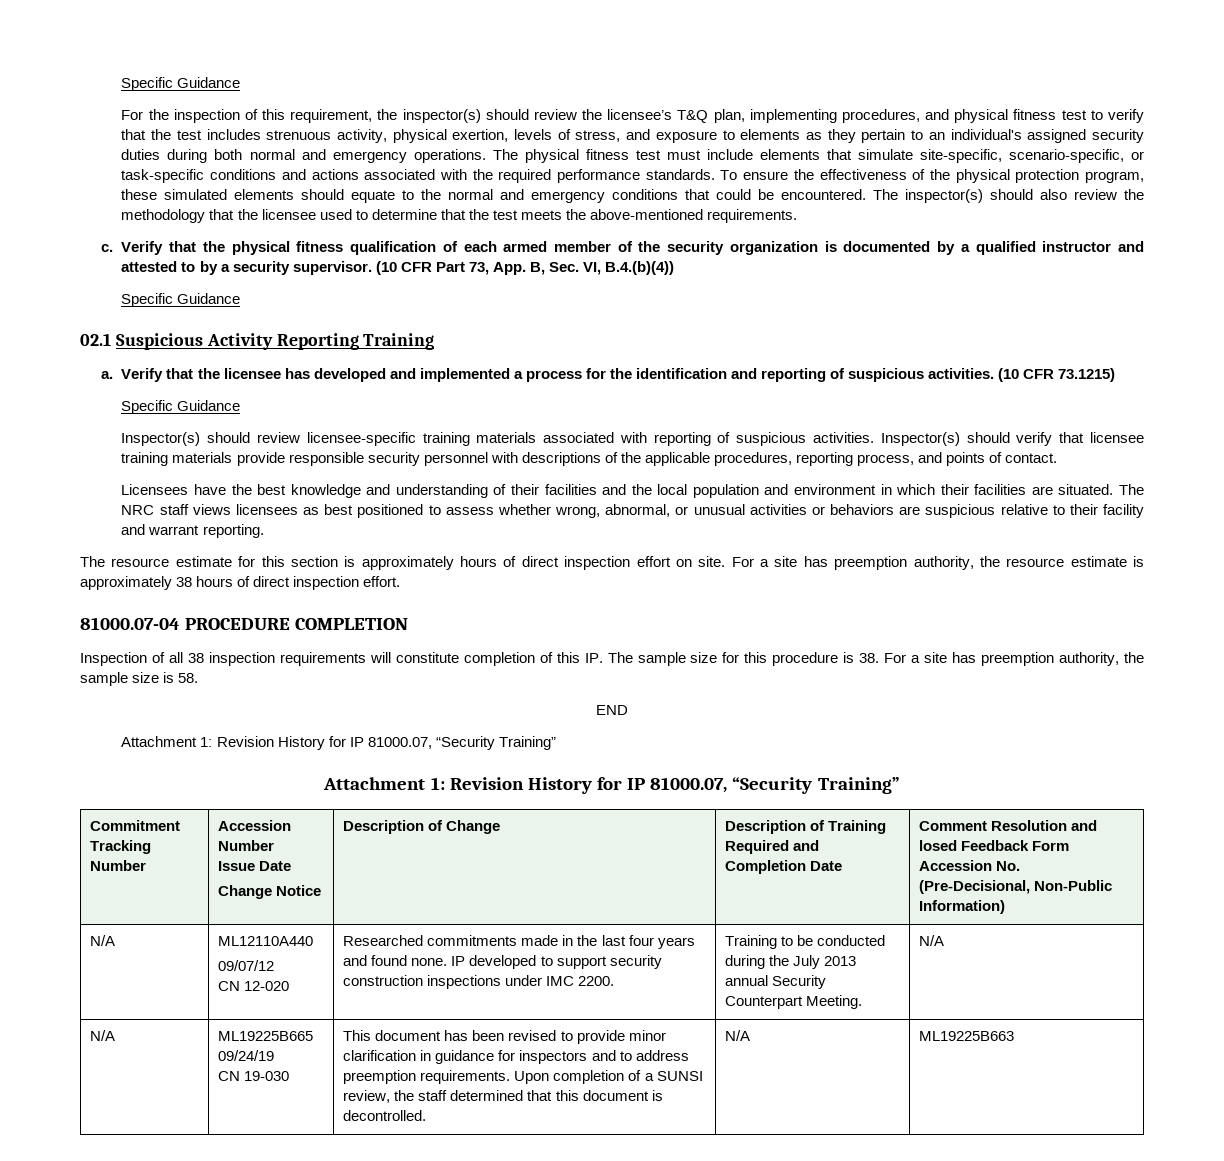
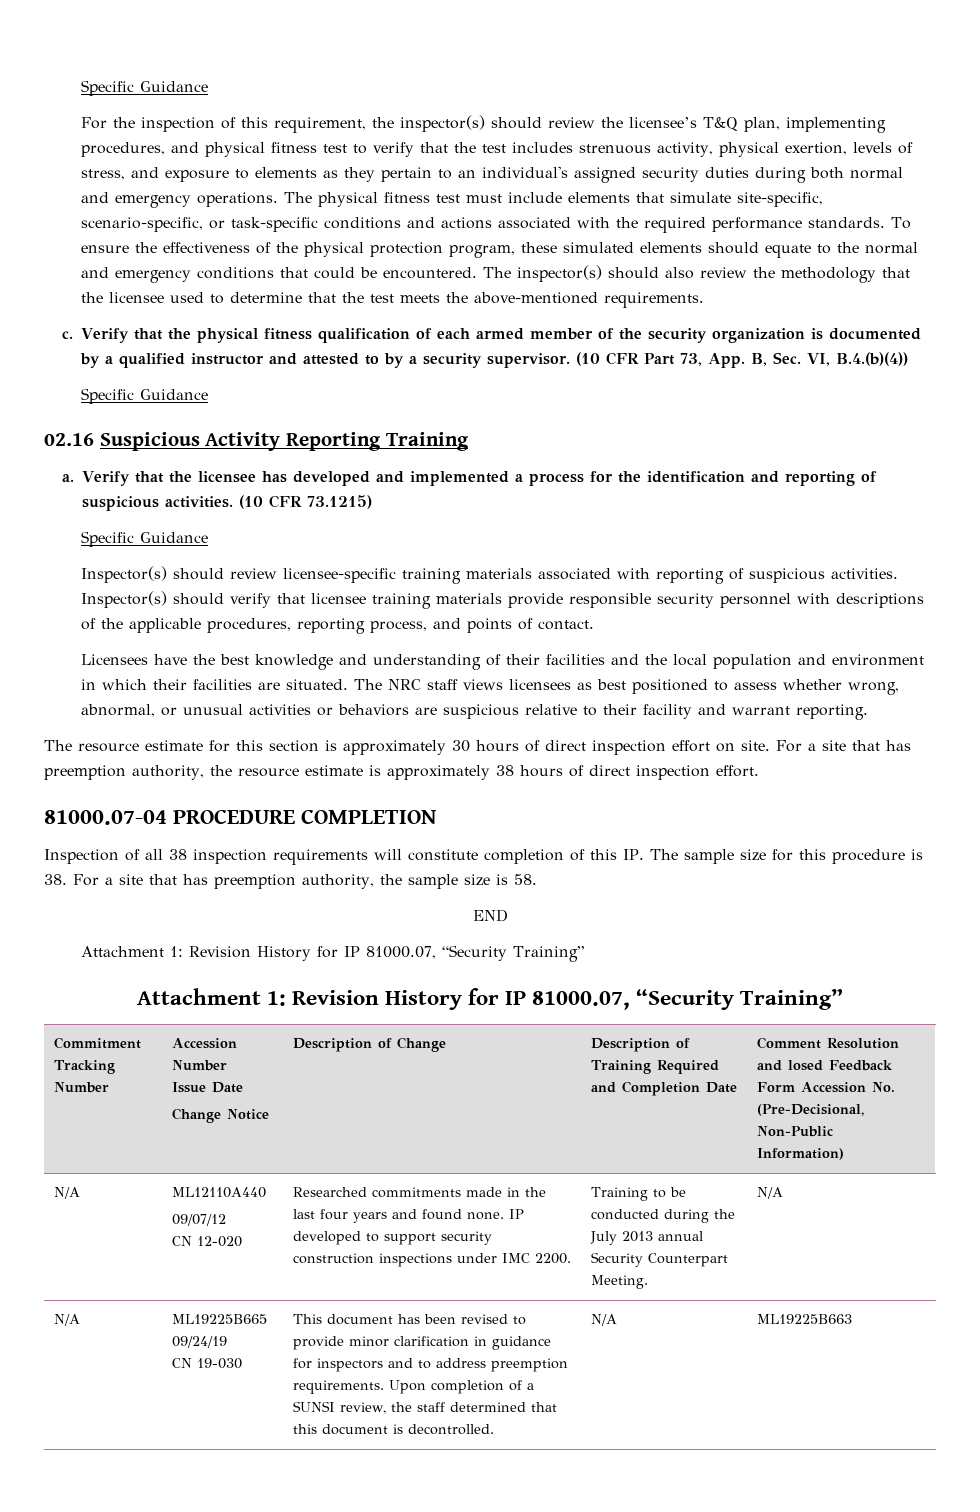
- 02.1 Suspicious Activity Reporting Training
+ 02.16 Suspicious Activity Reporting Training
- The resource estimate for this section is approximately hours of direct inspection effort on site.
+ The resource estimate for this section is approximately 30 hours of direct inspection effort on site.
- For a site has preemption authority, the resource estimate is approximately 38 hours of direct inspection effort.
+ For a site that has preemption authority, the resource estimate is approximately 38 hours of direct inspection effort.
- Inspection of all 38 inspection requirements will constitute completion of this IP. The sample size for this procedure is 38. For a site has preemption authority, the sample size is 58.
+ Inspection of all 38 inspection requirements will constitute completion of this IP. The sample size for this procedure is 38. For a site that has preemption authority, the sample size is 58.

